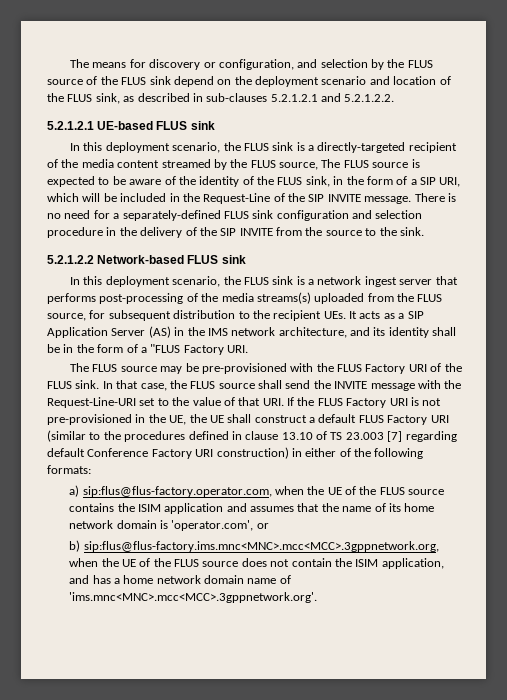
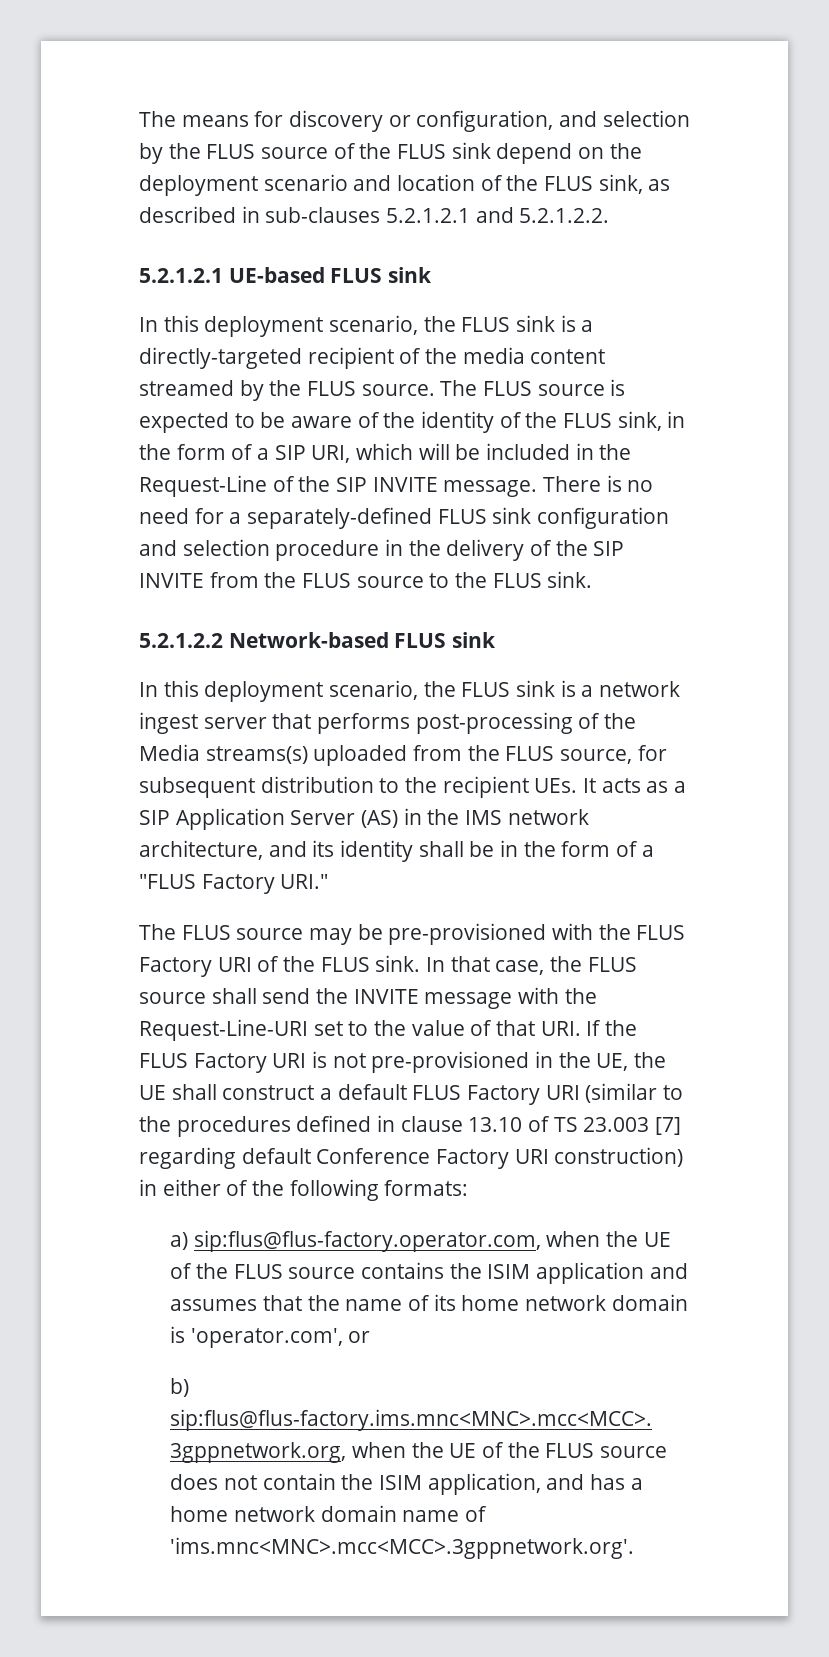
- In this deployment scenario, the FLUS sink is a directly-targeted recipient of the media content streamed by the FLUS source, The FLUS source is expected to be aware of the identity of the FLUS sink, in the form of a SIP URI, which will be included in the Request-Line of the SIP INVITE message.
+ In this deployment scenario, the FLUS sink is a directly-targeted recipient of the media content streamed by the FLUS source. The FLUS source is expected to be aware of the identity of the FLUS sink, in the form of a SIP URI, which will be included in the Request-Line of the SIP INVITE message.
- There is no need for a separately-defined FLUS sink configuration and selection procedure in the delivery of the SIP INVITE from the source to the sink.
+ There is no need for a separately-defined FLUS sink configuration and selection procedure in the delivery of the SIP INVITE from the FLUS source to the FLUS sink.
- In this deployment scenario, the FLUS sink is a network ingest server that performs post-processing of the media streams(s) uploaded from the FLUS source, for subsequent distribution to the recipient UEs. It acts as a SIP Application Server (AS) in the IMS network architecture, and its identity shall be in the form of a "FLUS Factory URI.
+ In this deployment scenario, the FLUS sink is a network ingest server that performs post-processing of the Media streams(s) uploaded from the FLUS source, for subsequent distribution to the recipient UEs. It acts as a SIP Application Server (AS) in the IMS network architecture, and its identity shall be in the form of a "FLUS Factory URI."

